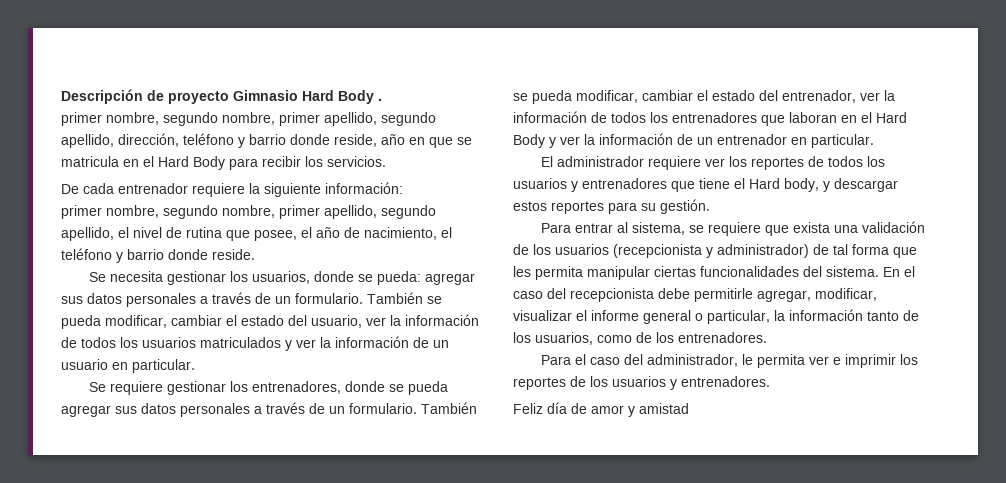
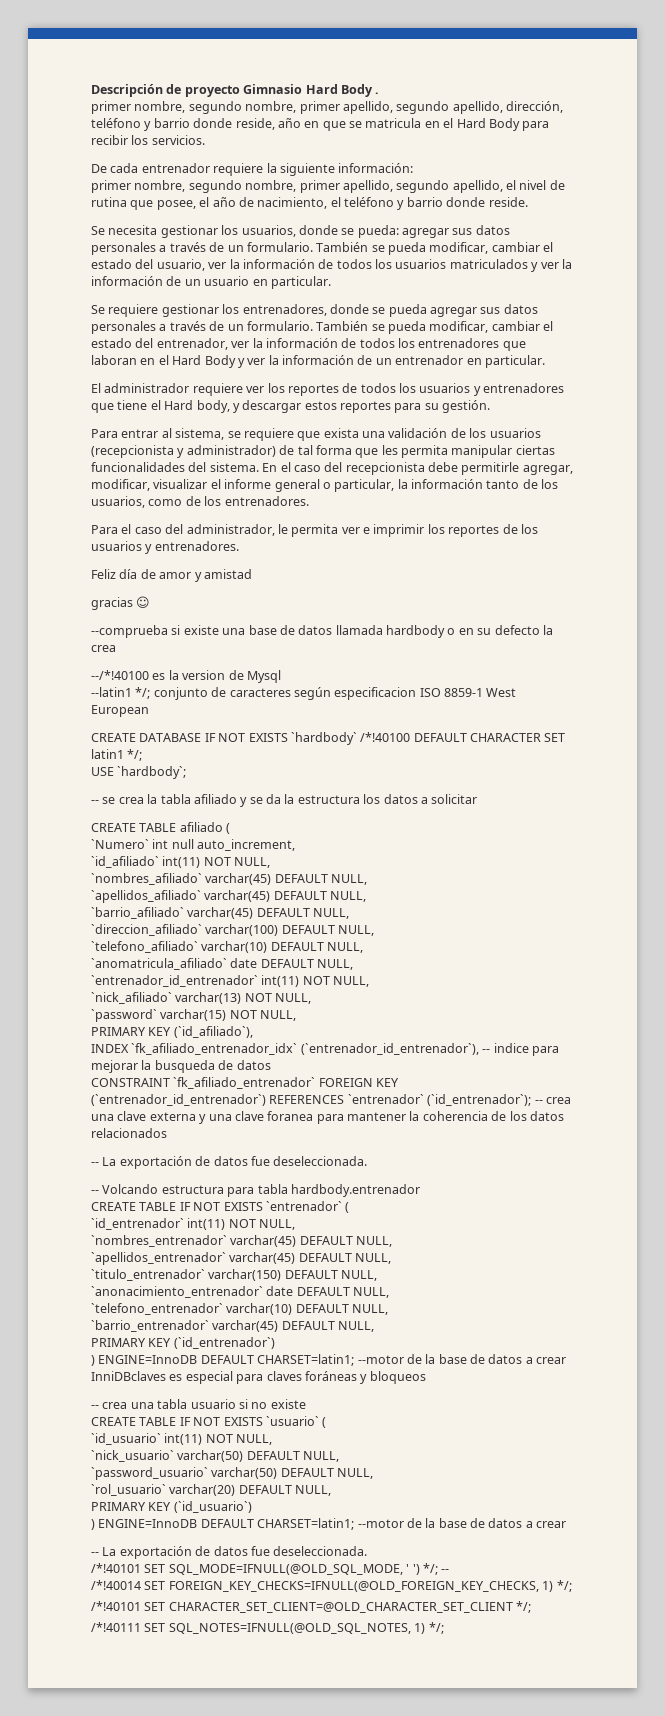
+ gracias ☺
+ --comprueba si existe una base de datos llamada hardbody o en su defecto la crea
+ --/*!40100 es la version de Mysql
+ --latin1 */; conjunto de caracteres según especificacion ISO 8859-1 West European
+ CREATE DATABASE IF NOT EXISTS `hardbody` /*!40100 DEFAULT CHARACTER SET latin1 */;
+ USE `hardbody`;
+ -- se crea la tabla afiliado y se da la estructura los datos a solicitar
+ CREATE TABLE afiliado (
+ `Numero` int null auto_increment,
+ `id_afiliado` int(11) NOT NULL,
+ `nombres_afiliado` varchar(45) DEFAULT NULL,
+ `apellidos_afiliado` varchar(45) DEFAULT NULL,
+ `barrio_afiliado` varchar(45) DEFAULT NULL,
+ `direccion_afiliado` varchar(100) DEFAULT NULL,
+ `telefono_afiliado` varchar(10) DEFAULT NULL,
+ `anomatricula_afiliado` date DEFAULT NULL,
+ `entrenador_id_entrenador` int(11) NOT NULL,
+ `nick_afiliado` varchar(13) NOT NULL,
+ `password` varchar(15) NOT NULL,
+ PRIMARY KEY (`id_afiliado`),
+ INDEX `fk_afiliado_entrenador_idx` (`entrenador_id_entrenador`), -- indice para mejorar la busqueda de datos
+ CONSTRAINT `fk_afiliado_entrenador` FOREIGN KEY (`entrenador_id_entrenador`) REFERENCES `entrenador` (`id_entrenador`); -- crea una clave externa y una clave foranea para mantener la coherencia de los datos relacionados
+ -- La exportación de datos fue deseleccionada.
+ -- Volcando estructura para tabla hardbody.entrenador
+ CREATE TABLE IF NOT EXISTS `entrenador` (
+ `id_entrenador` int(11) NOT NULL,
+ `nombres_entrenador` varchar(45) DEFAULT NULL,
+ `apellidos_entrenador` varchar(45) DEFAULT NULL,
+ `titulo_entrenador` varchar(150) DEFAULT NULL,
+ `anonacimiento_entrenador` date DEFAULT NULL,
+ `telefono_entrenador` varchar(10) DEFAULT NULL,
+ `barrio_entrenador` varchar(45) DEFAULT NULL,
+ PRIMARY KEY (`id_entrenador`)
+ ) ENGINE=InnoDB DEFAULT CHARSET=latin1; --motor de la base de datos a crear InniDBclaves es especial para claves foráneas y bloqueos
+ -- crea una tabla usuario si no existe
+ CREATE TABLE IF NOT EXISTS `usuario` (
+ `id_usuario` int(11) NOT NULL,
+ `nick_usuario` varchar(50) DEFAULT NULL,
+ `password_usuario` varchar(50) DEFAULT NULL,
+ `rol_usuario` varchar(20) DEFAULT NULL,
+ PRIMARY KEY (`id_usuario`)
+ ) ENGINE=InnoDB DEFAULT CHARSET=latin1; --motor de la base de datos a crear
+ -- La exportación de datos fue deseleccionada.
+ /*!40101 SET SQL_MODE=IFNULL(@OLD_SQL_MODE, ' ') */; --
+ /*!40014 SET FOREIGN_KEY_CHECKS=IFNULL(@OLD_FOREIGN_KEY_CHECKS, 1) */;
+ /*!40101 SET CHARACTER_SET_CLIENT=@OLD_CHARACTER_SET_CLIENT */;
+ /*!40111 SET SQL_NOTES=IFNULL(@OLD_SQL_NOTES, 1) */;

